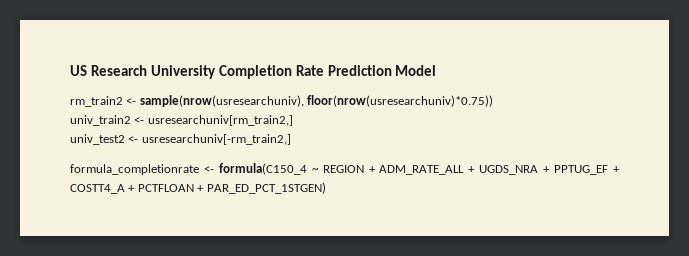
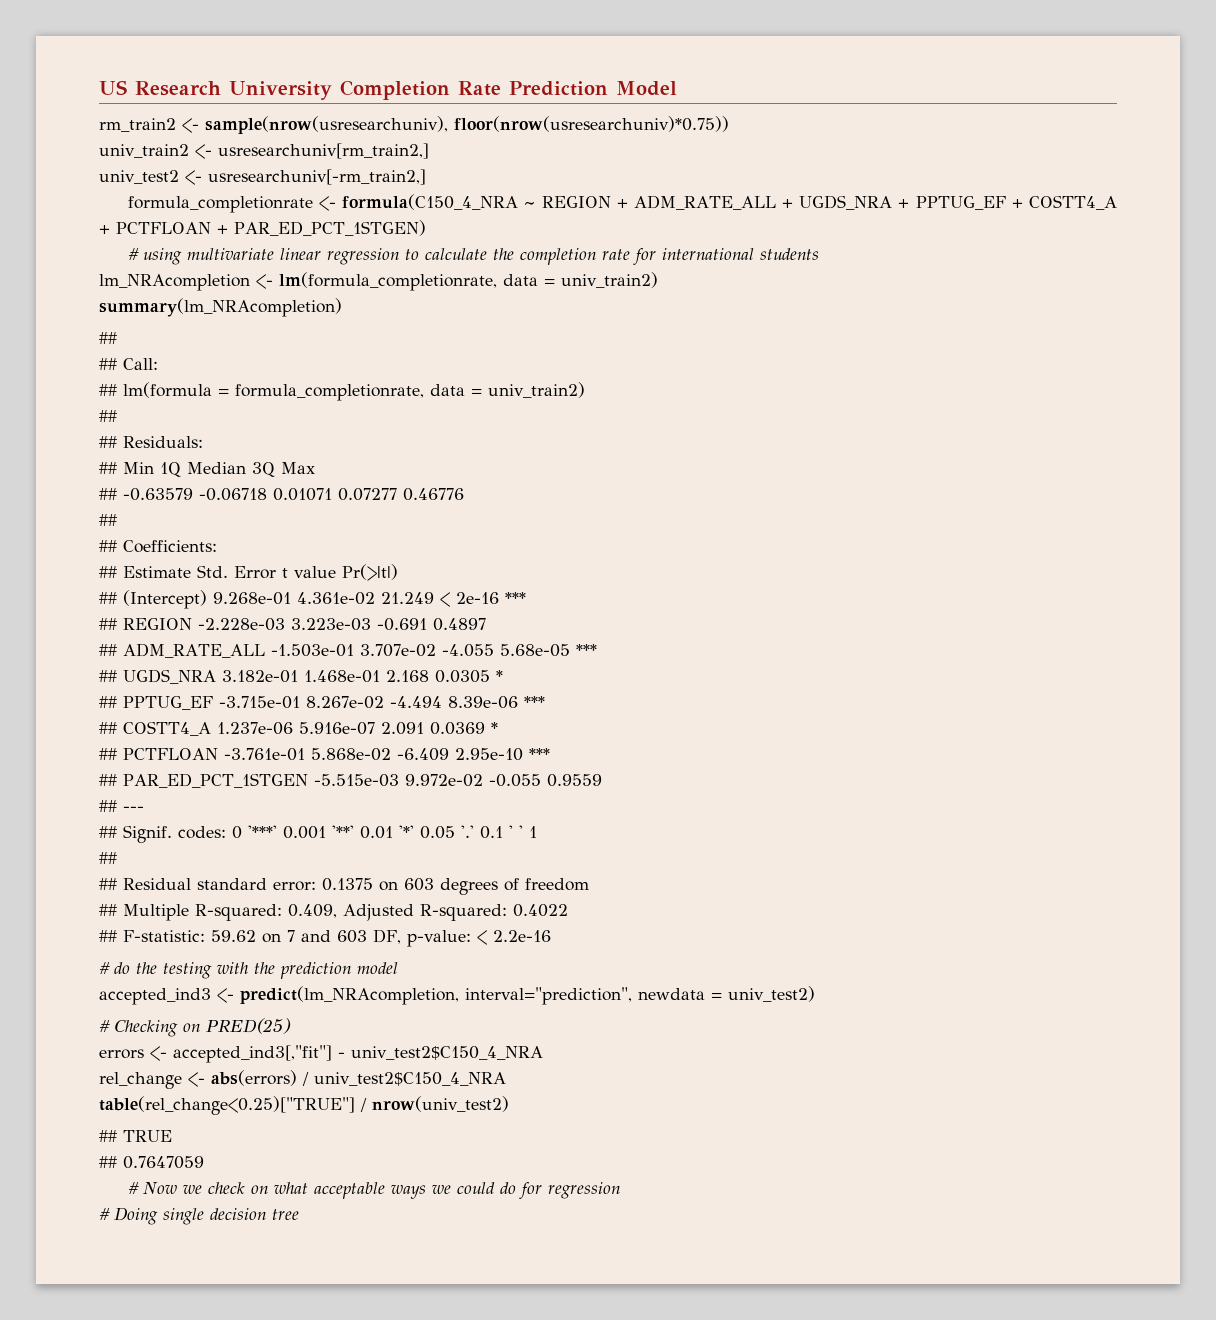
- formula_completionrate <- formula(C150_4 ~ REGION + ADM_RATE_ALL + UGDS_NRA + PPTUG_EF + COSTT4_A + PCTFLOAN + PAR_ED_PCT_1STGEN)
+ formula_completionrate <- formula(C150_4_NRA ~ REGION + ADM_RATE_ALL + UGDS_NRA + PPTUG_EF + COSTT4_A + PCTFLOAN + PAR_ED_PCT_1STGEN)
+ # using multivariate linear regression to calculate the completion rate for international students
+ lm_NRAcompletion <- lm(formula_completionrate, data = univ_train2)
+ summary(lm_NRAcompletion)
+ ##
+ ## Call:
+ ## lm(formula = formula_completionrate, data = univ_train2)
+ ##
+ ## Residuals:
+ ## Min 1Q Median 3Q Max
+ ## -0.63579 -0.06718 0.01071 0.07277 0.46776
+ ##
+ ## Coefficients:
+ ## Estimate Std. Error t value Pr(>|t|)
+ ## (Intercept) 9.268e-01 4.361e-02 21.249 < 2e-16 ***
+ ## REGION -2.228e-03 3.223e-03 -0.691 0.4897
+ ## ADM_RATE_ALL -1.503e-01 3.707e-02 -4.055 5.68e-05 ***
+ ## UGDS_NRA 3.182e-01 1.468e-01 2.168 0.0305 *
+ ## PPTUG_EF -3.715e-01 8.267e-02 -4.494 8.39e-06 ***
+ ## COSTT4_A 1.237e-06 5.916e-07 2.091 0.0369 *
+ ## PCTFLOAN -3.761e-01 5.868e-02 -6.409 2.95e-10 ***
+ ## PAR_ED_PCT_1STGEN -5.515e-03 9.972e-02 -0.055 0.9559
+ ## ---
+ ## Signif. codes: 0 '***' 0.001 '**' 0.01 '*' 0.05 '.' 0.1 ' ' 1
+ ##
+ ## Residual standard error: 0.1375 on 603 degrees of freedom
+ ## Multiple R-squared: 0.409, Adjusted R-squared: 0.4022
+ ## F-statistic: 59.62 on 7 and 603 DF, p-value: < 2.2e-16
+ # do the testing with the prediction model
+ accepted_ind3 <- predict(lm_NRAcompletion, interval="prediction", newdata = univ_test2)
+ # Checking on PRED(25)
+ errors <- accepted_ind3[,"fit"] - univ_test2$C150_4_NRA
+ rel_change <- abs(errors) / univ_test2$C150_4_NRA
+ table(rel_change<0.25)["TRUE"] / nrow(univ_test2)
+ ## TRUE
+ ## 0.7647059
+ # Now we check on what acceptable ways we could do for regression
+ # Doing single decision tree

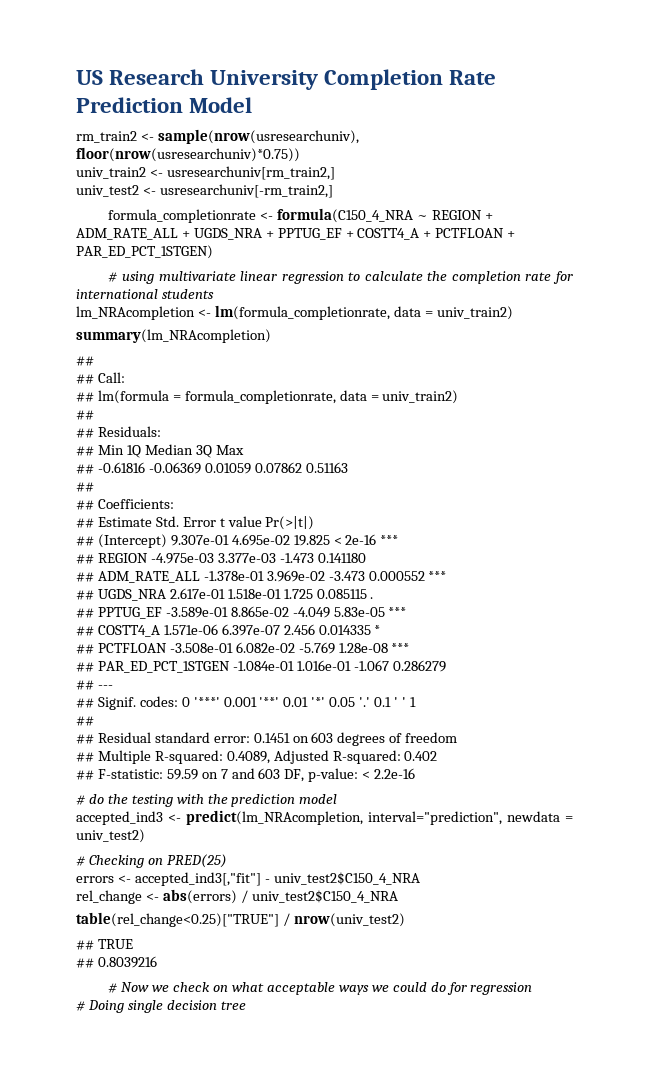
- ## -0.63579 -0.06718 0.01071 0.07277 0.46776
+ ## -0.61816 -0.06369 0.01059 0.07862 0.51163
- ## (Intercept) 9.268e-01 4.361e-02 21.249 < 2e-16 ***
+ ## (Intercept) 9.307e-01 4.695e-02 19.825 < 2e-16 ***
- ## REGION -2.228e-03 3.223e-03 -0.691 0.4897
- ## ADM_RATE_ALL -1.503e-01 3.707e-02 -4.055 5.68e-05 ***
- ## UGDS_NRA 3.182e-01 1.468e-01 2.168 0.0305 *
- ## PPTUG_EF -3.715e-01 8.267e-02 -4.494 8.39e-06 ***
+ ## REGION -4.975e-03 3.377e-03 -1.473 0.141180
+ ## ADM_RATE_ALL -1.378e-01 3.969e-02 -3.473 0.000552 ***
+ ## UGDS_NRA 2.617e-01 1.518e-01 1.725 0.085115 .
+ ## PPTUG_EF -3.589e-01 8.865e-02 -4.049 5.83e-05 ***
- ## COSTT4_A 1.237e-06 5.916e-07 2.091 0.0369 *
+ ## COSTT4_A 1.571e-06 6.397e-07 2.456 0.014335 *
- ## PCTFLOAN -3.761e-01 5.868e-02 -6.409 2.95e-10 ***
+ ## PCTFLOAN -3.508e-01 6.082e-02 -5.769 1.28e-08 ***
- ## PAR_ED_PCT_1STGEN -5.515e-03 9.972e-02 -0.055 0.9559
+ ## PAR_ED_PCT_1STGEN -1.084e-01 1.016e-01 -1.067 0.286279
- ## Residual standard error: 0.1375 on 603 degrees of freedom
+ ## Residual standard error: 0.1451 on 603 degrees of freedom
- ## Multiple R-squared: 0.409, Adjusted R-squared: 0.4022
+ ## Multiple R-squared: 0.4089, Adjusted R-squared: 0.402
- ## F-statistic: 59.62 on 7 and 603 DF, p-value: < 2.2e-16
+ ## F-statistic: 59.59 on 7 and 603 DF, p-value: < 2.2e-16
- ## 0.7647059
+ ## 0.8039216

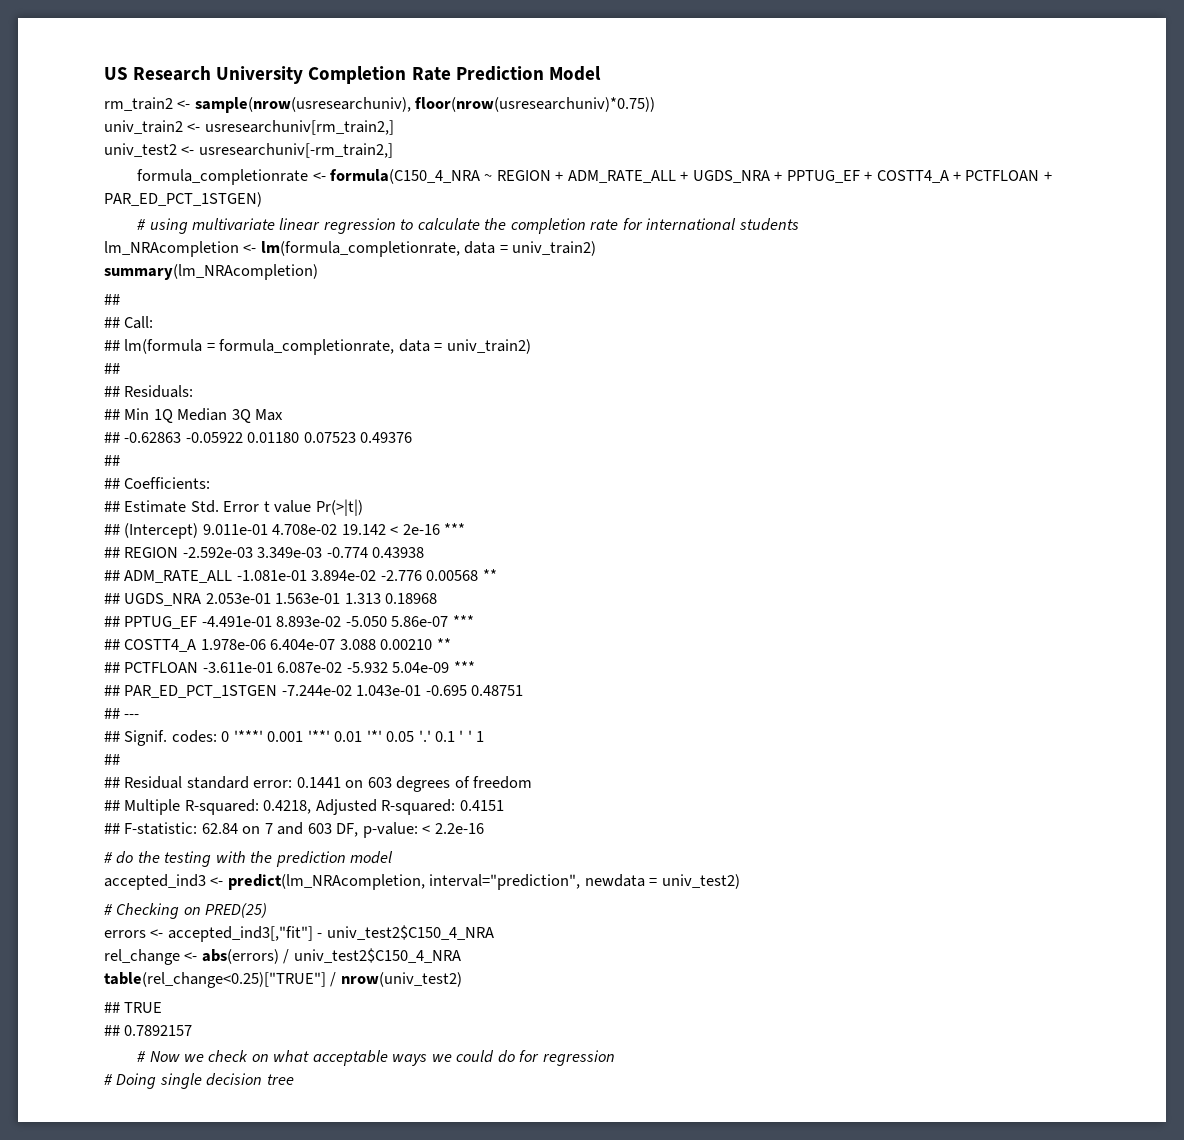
- ## -0.61816 -0.06369 0.01059 0.07862 0.51163
+ ## -0.62863 -0.05922 0.01180 0.07523 0.49376
- ## (Intercept) 9.307e-01 4.695e-02 19.825 < 2e-16 ***
+ ## (Intercept) 9.011e-01 4.708e-02 19.142 < 2e-16 ***
- ## REGION -4.975e-03 3.377e-03 -1.473 0.141180
- ## ADM_RATE_ALL -1.378e-01 3.969e-02 -3.473 0.000552 ***
- ## UGDS_NRA 2.617e-01 1.518e-01 1.725 0.085115 .
- ## PPTUG_EF -3.589e-01 8.865e-02 -4.049 5.83e-05 ***
- ## COSTT4_A 1.571e-06 6.397e-07 2.456 0.014335 *
- ## PCTFLOAN -3.508e-01 6.082e-02 -5.769 1.28e-08 ***
+ ## REGION -2.592e-03 3.349e-03 -0.774 0.43938
+ ## ADM_RATE_ALL -1.081e-01 3.894e-02 -2.776 0.00568 **
+ ## UGDS_NRA 2.053e-01 1.563e-01 1.313 0.18968
+ ## PPTUG_EF -4.491e-01 8.893e-02 -5.050 5.86e-07 ***
+ ## COSTT4_A 1.978e-06 6.404e-07 3.088 0.00210 **
+ ## PCTFLOAN -3.611e-01 6.087e-02 -5.932 5.04e-09 ***
- ## PAR_ED_PCT_1STGEN -1.084e-01 1.016e-01 -1.067 0.286279
+ ## PAR_ED_PCT_1STGEN -7.244e-02 1.043e-01 -0.695 0.48751
- ## Residual standard error: 0.1451 on 603 degrees of freedom
+ ## Residual standard error: 0.1441 on 603 degrees of freedom
- ## Multiple R-squared: 0.4089, Adjusted R-squared: 0.402
+ ## Multiple R-squared: 0.4218, Adjusted R-squared: 0.4151
- ## F-statistic: 59.59 on 7 and 603 DF, p-value: < 2.2e-16
+ ## F-statistic: 62.84 on 7 and 603 DF, p-value: < 2.2e-16
- ## 0.8039216
+ ## 0.7892157

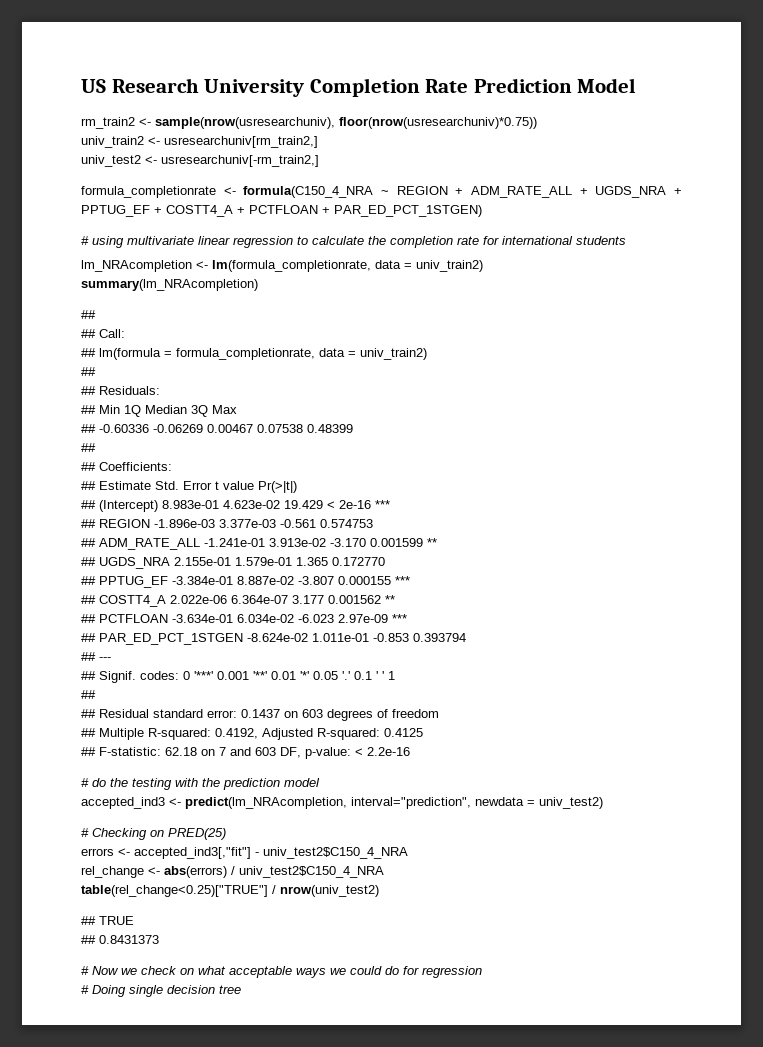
- ## -0.62863 -0.05922 0.01180 0.07523 0.49376
+ ## -0.60336 -0.06269 0.00467 0.07538 0.48399
- ## (Intercept) 9.011e-01 4.708e-02 19.142 < 2e-16 ***
+ ## (Intercept) 8.983e-01 4.623e-02 19.429 < 2e-16 ***
- ## REGION -2.592e-03 3.349e-03 -0.774 0.43938
- ## ADM_RATE_ALL -1.081e-01 3.894e-02 -2.776 0.00568 **
- ## UGDS_NRA 2.053e-01 1.563e-01 1.313 0.18968
- ## PPTUG_EF -4.491e-01 8.893e-02 -5.050 5.86e-07 ***
+ ## REGION -1.896e-03 3.377e-03 -0.561 0.574753
+ ## ADM_RATE_ALL -1.241e-01 3.913e-02 -3.170 0.001599 **
+ ## UGDS_NRA 2.155e-01 1.579e-01 1.365 0.172770
+ ## PPTUG_EF -3.384e-01 8.887e-02 -3.807 0.000155 ***
- ## COSTT4_A 1.978e-06 6.404e-07 3.088 0.00210 **
+ ## COSTT4_A 2.022e-06 6.364e-07 3.177 0.001562 **
- ## PCTFLOAN -3.611e-01 6.087e-02 -5.932 5.04e-09 ***
+ ## PCTFLOAN -3.634e-01 6.034e-02 -6.023 2.97e-09 ***
- ## PAR_ED_PCT_1STGEN -7.244e-02 1.043e-01 -0.695 0.48751
+ ## PAR_ED_PCT_1STGEN -8.624e-02 1.011e-01 -0.853 0.393794
- ## Residual standard error: 0.1441 on 603 degrees of freedom
+ ## Residual standard error: 0.1437 on 603 degrees of freedom
- ## Multiple R-squared: 0.4218, Adjusted R-squared: 0.4151
+ ## Multiple R-squared: 0.4192, Adjusted R-squared: 0.4125
- ## F-statistic: 62.84 on 7 and 603 DF, p-value: < 2.2e-16
+ ## F-statistic: 62.18 on 7 and 603 DF, p-value: < 2.2e-16
- ## 0.7892157
+ ## 0.8431373

